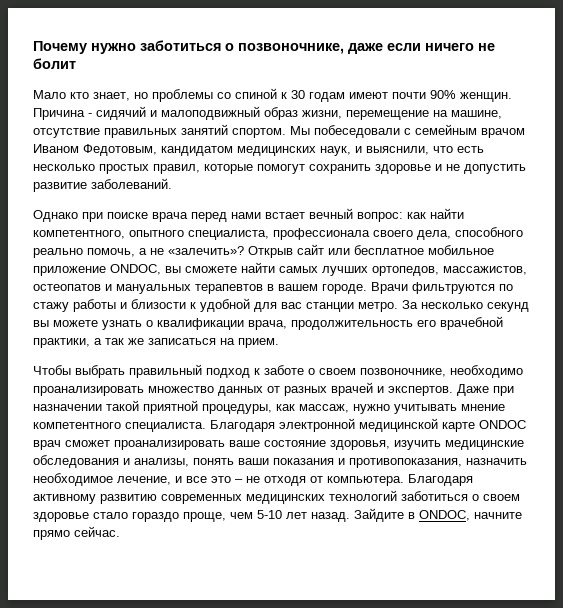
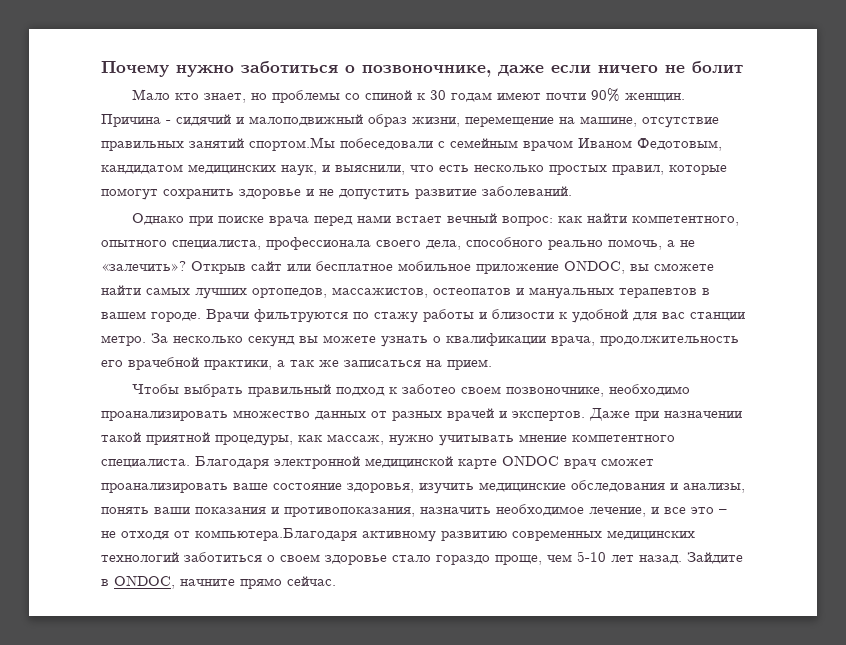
- Причина - сидячий и малоподвижный образ жизни, перемещение на машине, отсутствие правильных занятий спортом. Мы побеседовали с семейным врачом Иваном Федотовым, кандидатом медицинских наук, и выяснили, что есть несколько простых правил, которые помогут сохранить здоровье и не допустить развитие заболеваний.
+ Причина - сидячий и малоподвижный образ жизни, перемещение на машине, отсутствие правильных занятий спортом.Мы побеседовали с семейным врачом Иваном Федотовым, кандидатом медицинских наук, и выяснили, что есть несколько простых правил, которые помогут сохранить здоровье и не допустить развитие заболеваний.
- Чтобы выбрать правильный подход к заботе о своем позвоночнике, необходимо проанализировать множество данных от разных врачей и экспертов.
+ Чтобы выбрать правильный подход к заботео своем позвоночнике, необходимо проанализировать множество данных от разных врачей и экспертов.
- Благодаря электронной медицинской карте ONDOC врач сможет проанализировать ваше состояние здоровья, изучить медицинские обследования и анализы, понять ваши показания и противопоказания, назначить необходимое лечение, и все это – не отходя от компьютера. Благодаря активному развитию современных медицинских технологий заботиться о своем здоровье стало гораздо проще, чем 5-10 лет назад.
+ Благодаря электронной медицинской карте ONDOC врач сможет проанализировать ваше состояние здоровья, изучить медицинские обследования и анализы, понять ваши показания и противопоказания, назначить необходимое лечение, и все это – не отходя от компьютера.Благодаря активному развитию современных медицинских технологий заботиться о своем здоровье стало гораздо проще, чем 5-10 лет назад.

